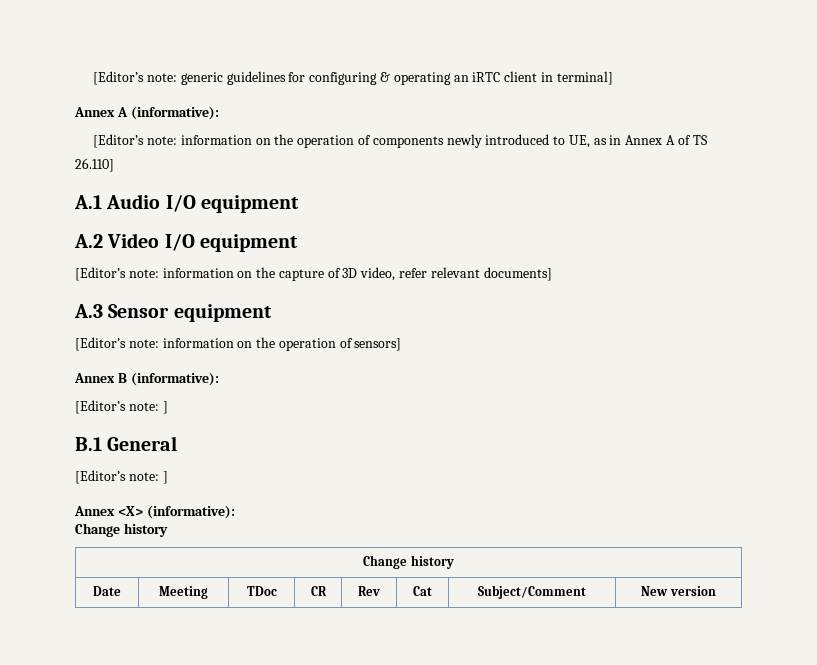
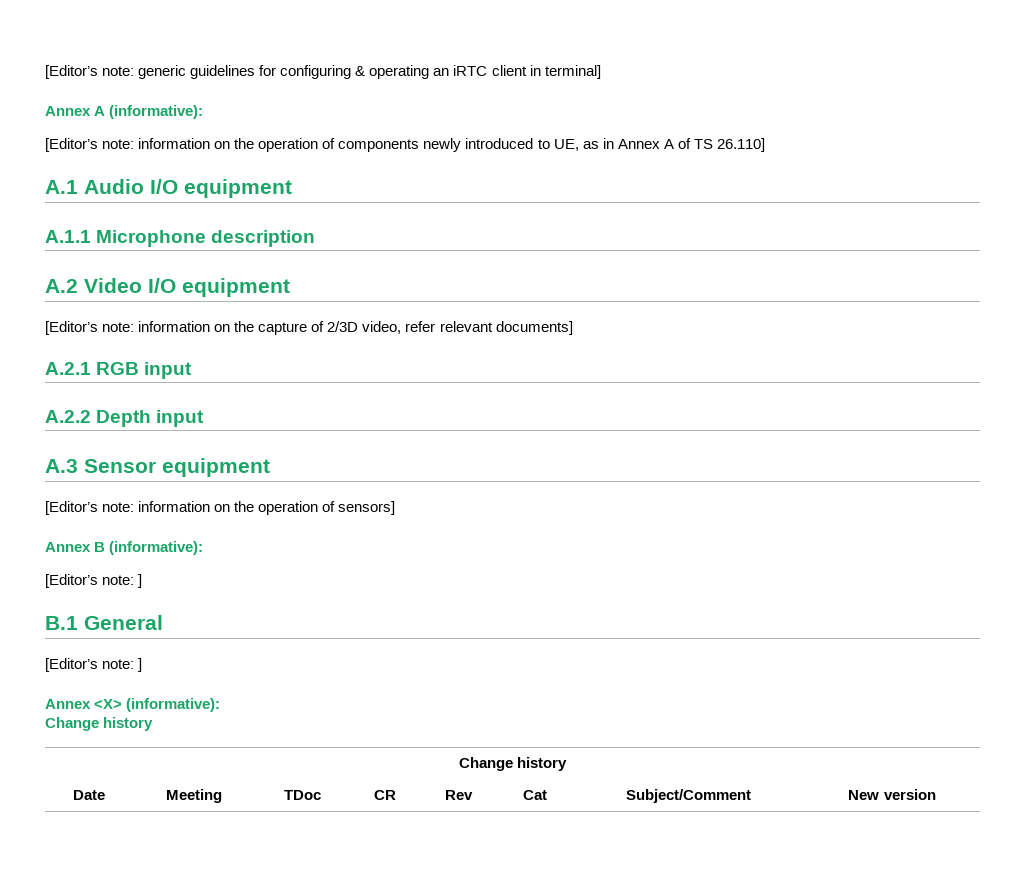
+ A.1.1 Microphone description
- [Editor’s note: information on the capture of 3D video, refer relevant documents]
+ [Editor’s note: information on the capture of 2/3D video, refer relevant documents]
+ A.2.1 RGB input
+ A.2.2 Depth input

